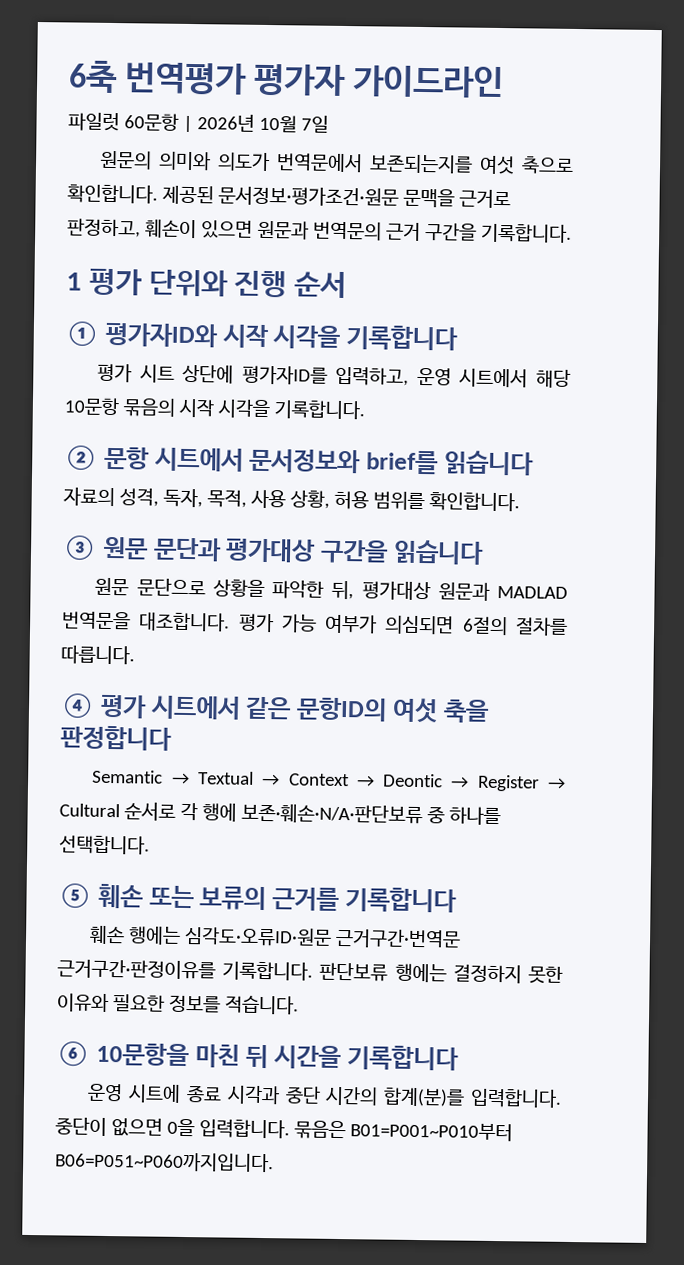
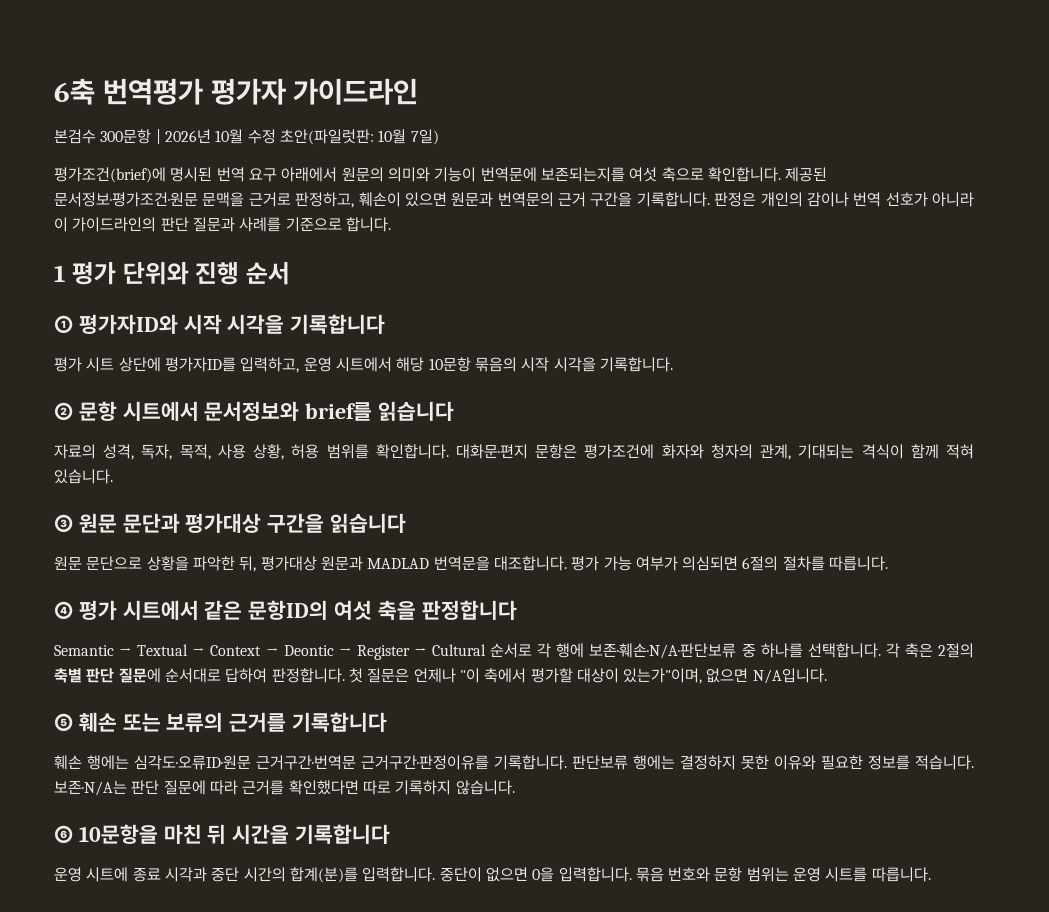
- 파일럿 60문항 | 2026년 10월 7일
- 원문의 의미와 의도가 번역문에서 보존되는지를 여섯 축으로 확인합니다.
+ 본검수 300문항 | 2026년 10월 수정 초안(파일럿판: 10월 7일)
+ 평가조건(brief)에 명시된 번역 요구 아래에서 원문의 의미와 기능이 번역문에 보존되는지를 여섯 축으로 확인합니다.
+ 판정은 개인의 감이나 번역 선호가 아니라 이 가이드라인의 판단 질문과 사례를 기준으로 합니다.
+ 대화문·편지 문항은 평가조건에 화자와 청자의 관계, 기대되는 격식이 함께 적혀 있습니다.
+ 각 축은 2절의 축별 판단 질문에 순서대로 답하여 판정합니다. 첫 질문은 언제나 "이 축에서 평가할 대상이 있는가"이며, 없으면 N/A입니다.
+ 보존·N/A는 판단 질문에 따라 근거를 확인했다면 따로 기록하지 않습니다.
- 묶음은 B01=P001~P010부터 B06=P051~P060까지입니다.
+ 묶음 번호와 문항 범위는 운영 시트를 따릅니다.

